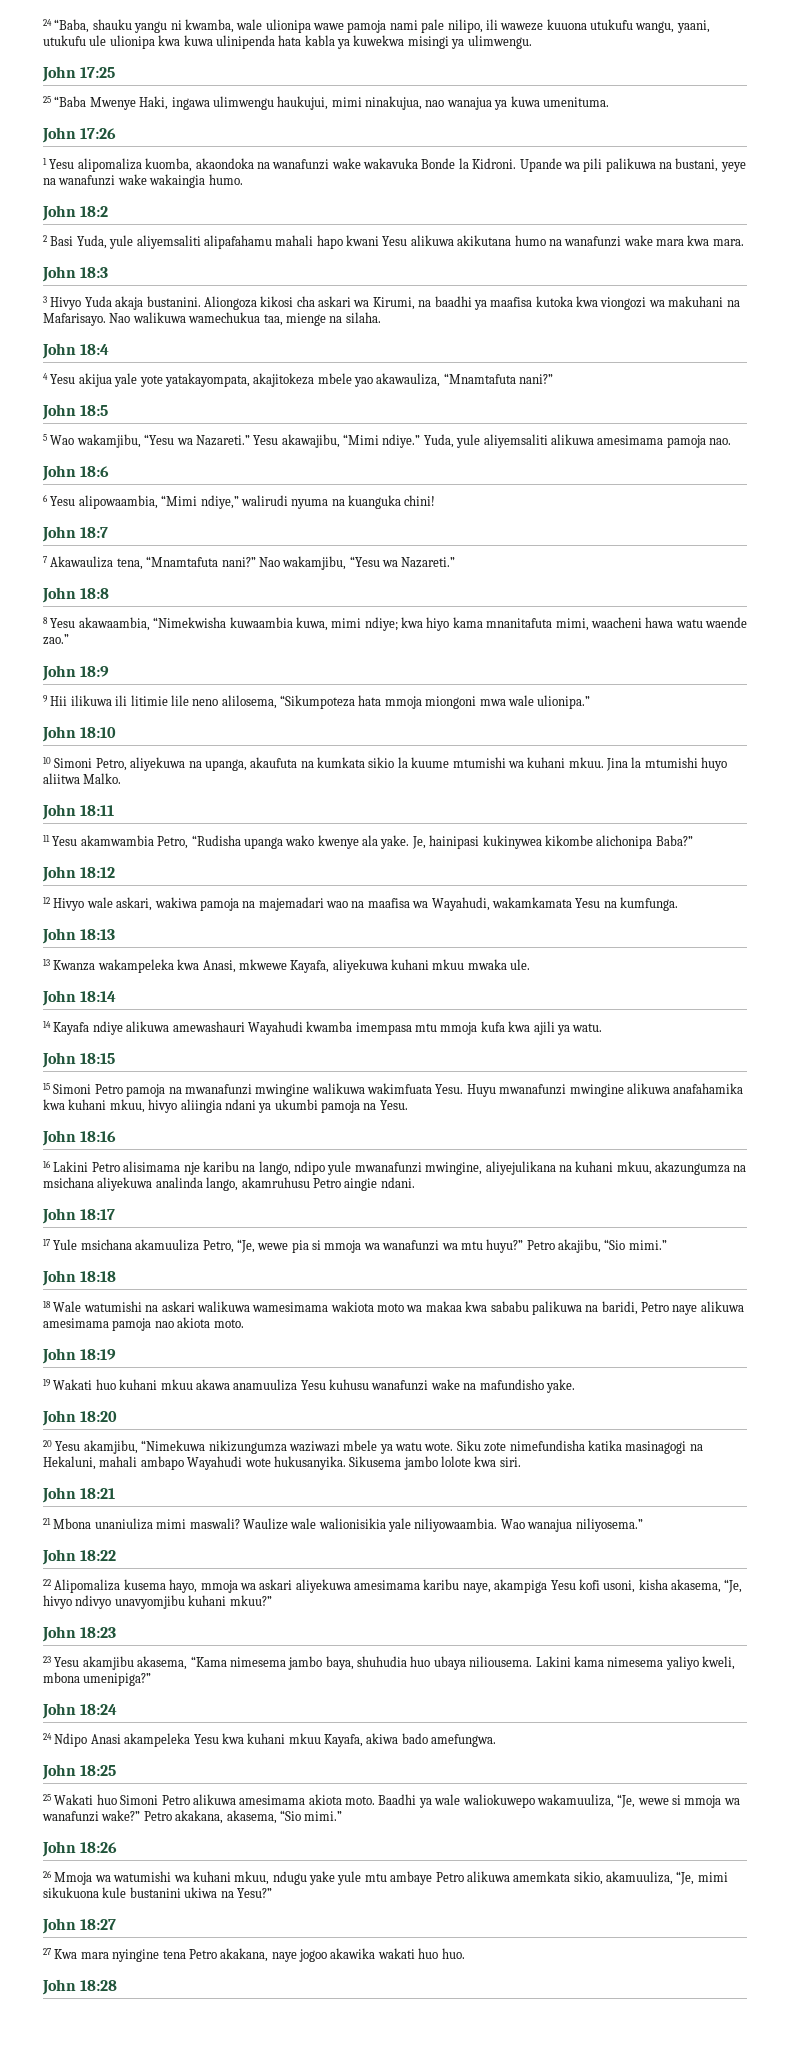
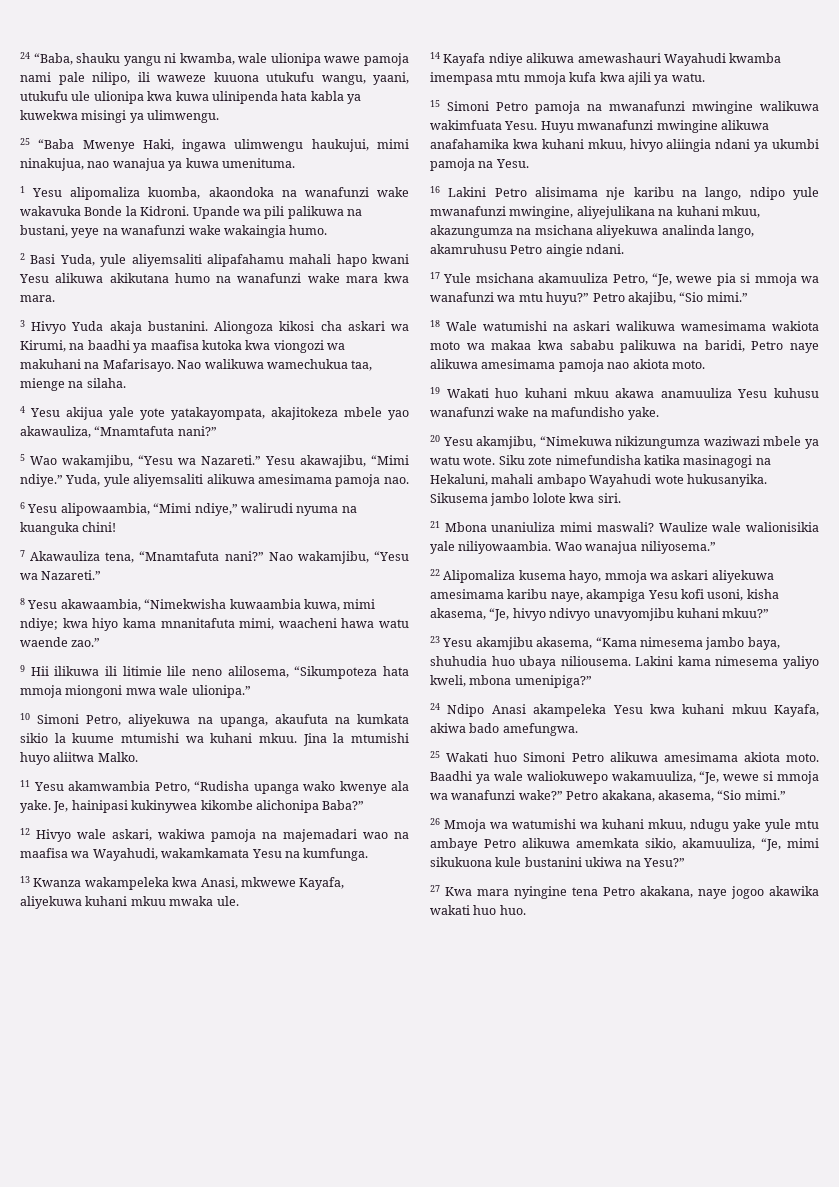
- John 17:25
- John 17:26
- John 18:2
- John 18:3
- John 18:4
- John 18:5
- John 18:6
- John 18:7
- John 18:8
- John 18:9
- John 18:10
- John 18:11
- John 18:12
- John 18:13
- John 18:14
- John 18:15
- John 18:16
- John 18:17
- John 18:18
- John 18:19
- John 18:20
- John 18:21
- John 18:22
- John 18:23
- John 18:24
- John 18:25
- John 18:26
- John 18:27
- John 18:28

